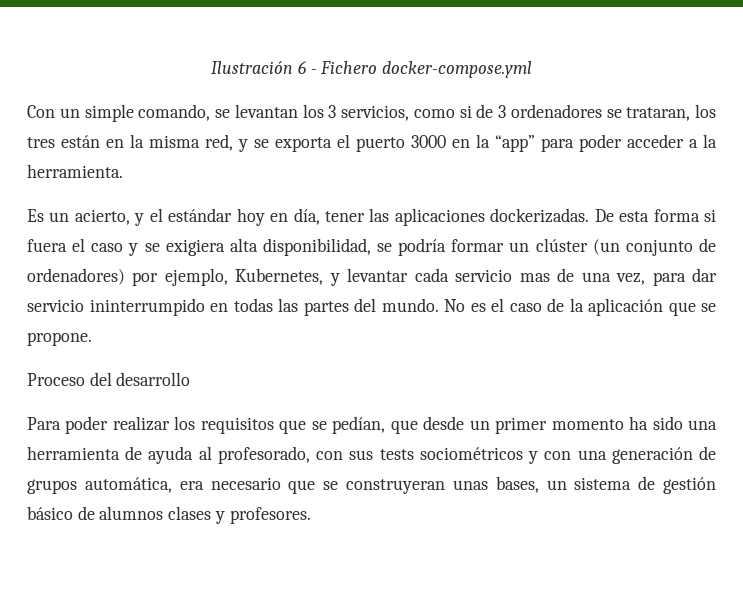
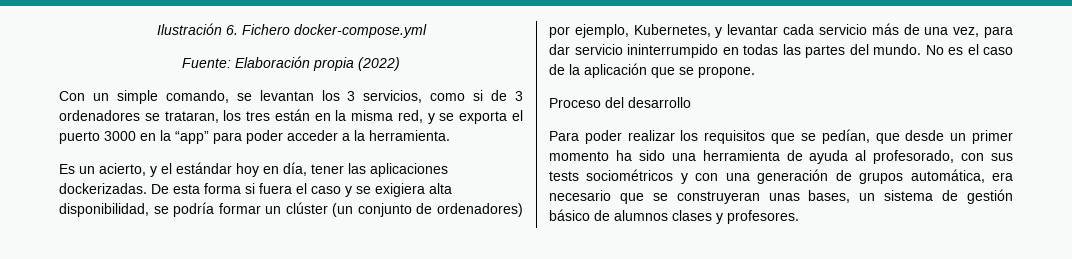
- Ilustración 6 - Fichero docker-compose.yml
+ Ilustración 6. Fichero docker-compose.yml
+ Fuente: Elaboración propia (2022)
- De esta forma si fuera el caso y se exigiera alta disponibilidad, se podría formar un clúster (un conjunto de ordenadores) por ejemplo, Kubernetes, y levantar cada servicio mas de una vez, para dar servicio ininterrumpido en todas las partes del mundo.
+ De esta forma si fuera el caso y se exigiera alta disponibilidad, se podría formar un clúster (un conjunto de ordenadores) por ejemplo, Kubernetes, y levantar cada servicio más de una vez, para dar servicio ininterrumpido en todas las partes del mundo.

